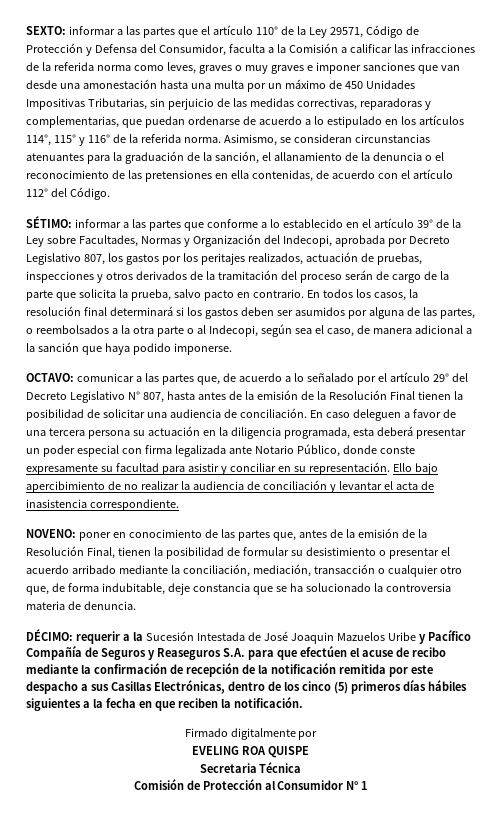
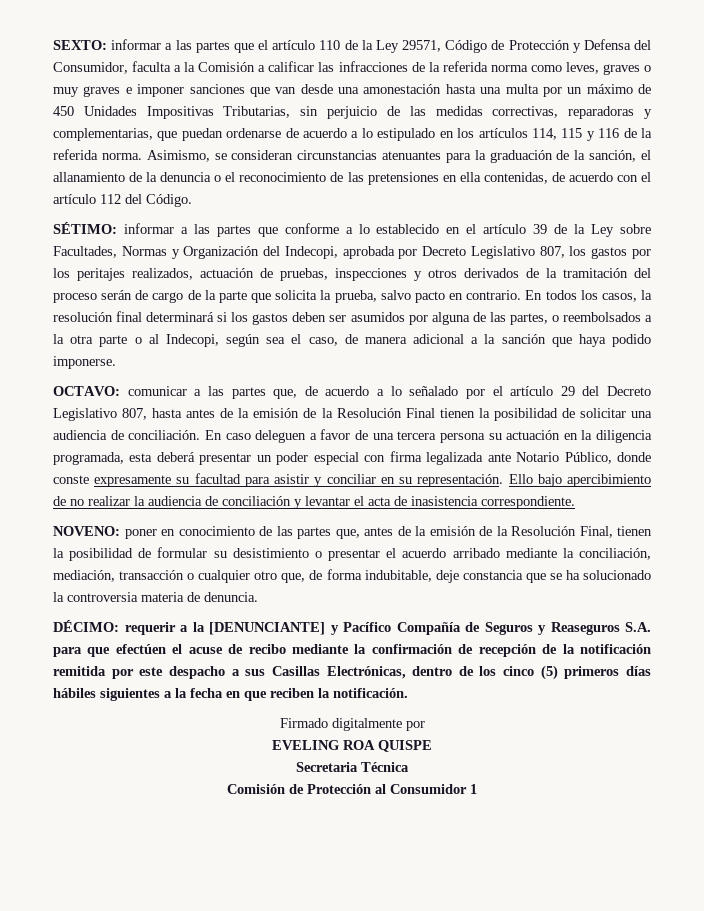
- informar a las partes que el artículo 110° de la Ley 29571, Código de Protección y Defensa del Consumidor, faculta a la Comisión a calificar las infracciones de la referida norma como leves, graves o muy graves e imponer sanciones que van desde una amonestación hasta una multa por un máximo de 450 Unidades Impositivas Tributarias, sin perjuicio de las medidas correctivas, reparadoras y complementarias, que puedan ordenarse de acuerdo a lo estipulado en los artículos 114°, 115° y 116° de la referida norma.
+ informar a las partes que el artículo 110 de la Ley 29571, Código de Protección y Defensa del Consumidor, faculta a la Comisión a calificar las infracciones de la referida norma como leves, graves o muy graves e imponer sanciones que van desde una amonestación hasta una multa por un máximo de 450 Unidades Impositivas Tributarias, sin perjuicio de las medidas correctivas, reparadoras y complementarias, que puedan ordenarse de acuerdo a lo estipulado en los artículos 114, 115 y 116 de la referida norma.
- Asimismo, se consideran circunstancias atenuantes para la graduación de la sanción, el allanamiento de la denuncia o el reconocimiento de las pretensiones en ella contenidas, de acuerdo con el artículo 112° del Código.
+ Asimismo, se consideran circunstancias atenuantes para la graduación de la sanción, el allanamiento de la denuncia o el reconocimiento de las pretensiones en ella contenidas, de acuerdo con el artículo 112 del Código.
- SÉTIMO: informar a las partes que conforme a lo establecido en el artículo 39° de la Ley sobre Facultades, Normas y Organización del Indecopi, aprobada por Decreto Legislativo 807, los gastos por los peritajes realizados, actuación de pruebas, inspecciones y otros derivados de la tramitación del proceso serán de cargo de la parte que solicita la prueba, salvo pacto en contrario.
+ SÉTIMO: informar a las partes que conforme a lo establecido en el artículo 39 de la Ley sobre Facultades, Normas y Organización del Indecopi, aprobada por Decreto Legislativo 807, los gastos por los peritajes realizados, actuación de pruebas, inspecciones y otros derivados de la tramitación del proceso serán de cargo de la parte que solicita la prueba, salvo pacto en contrario.
- OCTAVO: comunicar a las partes que, de acuerdo a lo señalado por el artículo 29° del Decreto Legislativo N° 807, hasta antes de la emisión de la Resolución Final tienen la posibilidad de solicitar una audiencia de conciliación.
+ OCTAVO: comunicar a las partes que, de acuerdo a lo señalado por el artículo 29 del Decreto Legislativo 807, hasta antes de la emisión de la Resolución Final tienen la posibilidad de solicitar una audiencia de conciliación.
- DÉCIMO: requerir a la Sucesión Intestada de José Joaquin Mazuelos Uribe y Pacífico Compañía de Seguros y Reaseguros S.A. para que efectúen el acuse de recibo mediante la confirmación de recepción de la notificación remitida por este despacho a sus Casillas Electrónicas, dentro de los cinco (5) primeros días hábiles siguientes a la fecha en que reciben la notificación.
+ DÉCIMO: requerir a la [DENUNCIANTE] y Pacífico Compañía de Seguros y Reaseguros S.A. para que efectúen el acuse de recibo mediante la confirmación de recepción de la notificación remitida por este despacho a sus Casillas Electrónicas, dentro de los cinco (5) primeros días hábiles siguientes a la fecha en que reciben la notificación.
- Comisión de Protección al Consumidor N° 1
+ Comisión de Protección al Consumidor 1

